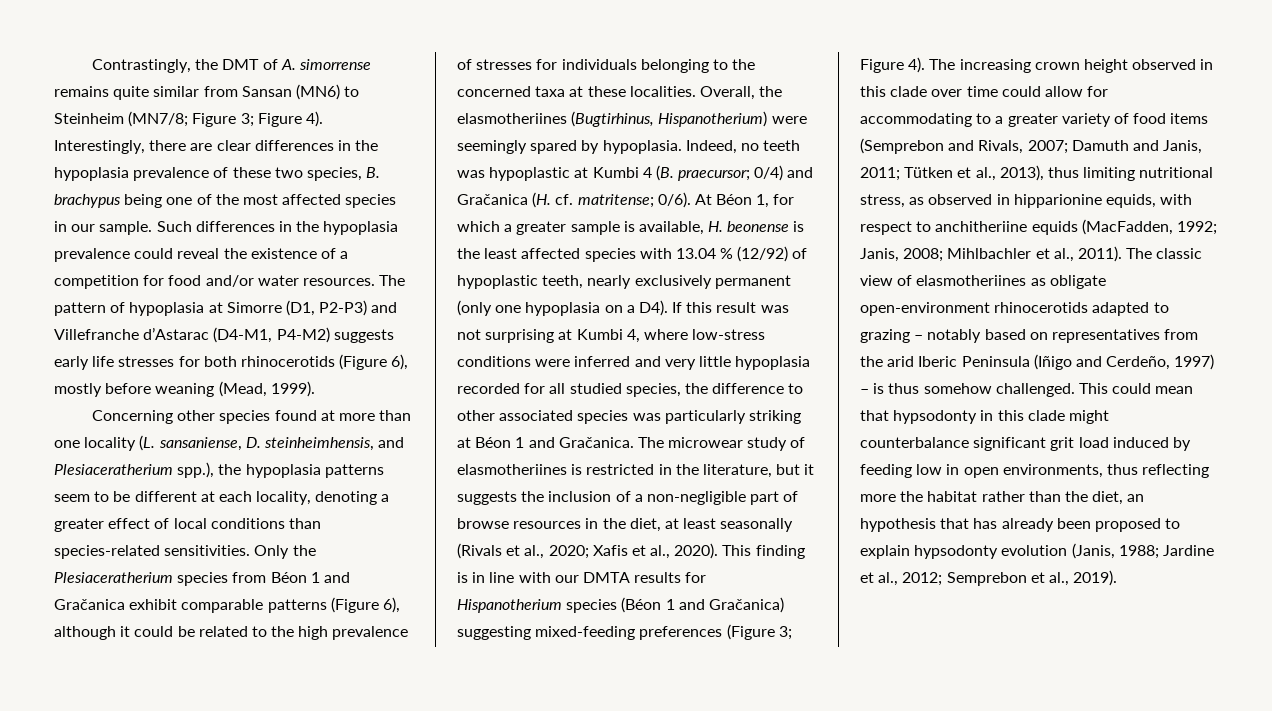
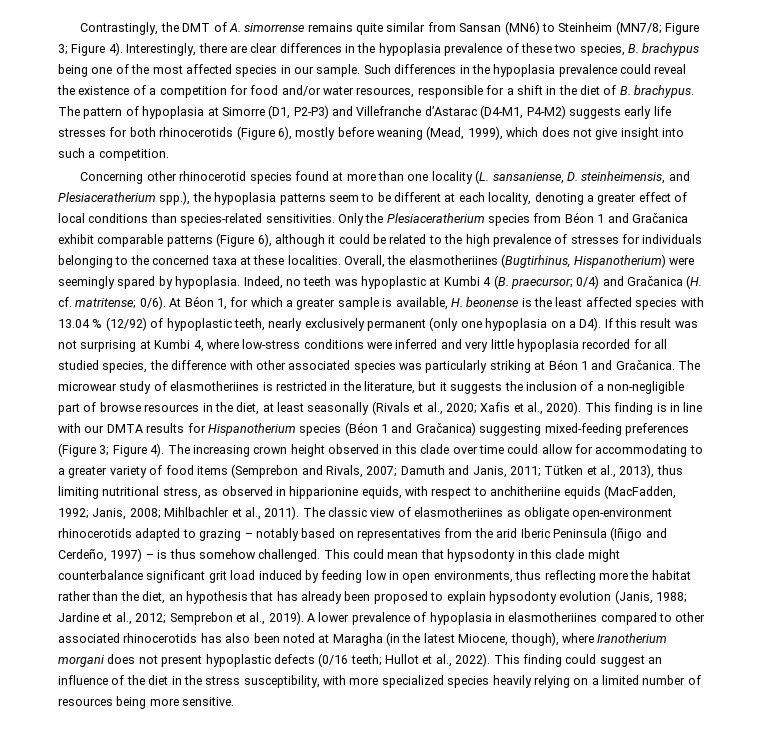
- Such differences in the hypoplasia prevalence could reveal the existence of a competition for food and/or water resources.
+ Such differences in the hypoplasia prevalence could reveal the existence of a competition for food and/or water resources, responsible for a shift in the diet of B. brachypus.
- The pattern of hypoplasia at Simorre (D1, P2-P3) and Villefranche d’Astarac (D4-M1, P4-M2) suggests early life stresses for both rhinocerotids (Figure 6), mostly before weaning (Mead, 1999).
+ The pattern of hypoplasia at Simorre (D1, P2-P3) and Villefranche d’Astarac (D4-M1, P4-M2) suggests early life stresses for both rhinocerotids (Figure 6), mostly before weaning (Mead, 1999), which does not give insight into such a competition.
- Concerning other species found at more than one locality (L. sansaniense, D. steinheimhensis, and Plesiaceratherium spp.), the hypoplasia patterns seem to be different at each locality, denoting a greater effect of local conditions than species-related sensitivities.
+ Concerning other rhinocerotid species found at more than one locality (L. sansaniense, D. steinheimensis, and Plesiaceratherium spp.), the hypoplasia patterns seem to be different at each locality, denoting a greater effect of local conditions than species-related sensitivities.
- At Béon 1, for which a greater sample is available, H. beonense is the least affected species with 13.04 % (12/92) of hypoplastic teeth, nearly exclusively permanent (only one hypoplasia on a D4). If this result was not surprising at Kumbi 4, where low-stress conditions were inferred and very little hypoplasia recorded for all studied species, the difference to other associated species was particularly striking at Béon 1 and Gračanica.
+ At Béon 1, for which a greater sample is available, H. beonense is the least affected species with 13.04 % (12/92) of hypoplastic teeth, nearly exclusively permanent (only one hypoplasia on a D4). If this result was not surprising at Kumbi 4, where low-stress conditions were inferred and very little hypoplasia recorded for all studied species, the difference with other associated species was particularly striking at Béon 1 and Gračanica.
+ A lower prevalence of hypoplasia in elasmotheriines compared to other associated rhinocerotids has also been noted at Maragha (in the latest Miocene, though), where Iranotherium morgani does not present hypoplastic defects (0/16 teeth; Hullot et al., 2022). This finding could suggest an influence of the diet in the stress susceptibility, with more specialized species heavily relying on a limited number of resources being more sensitive.

